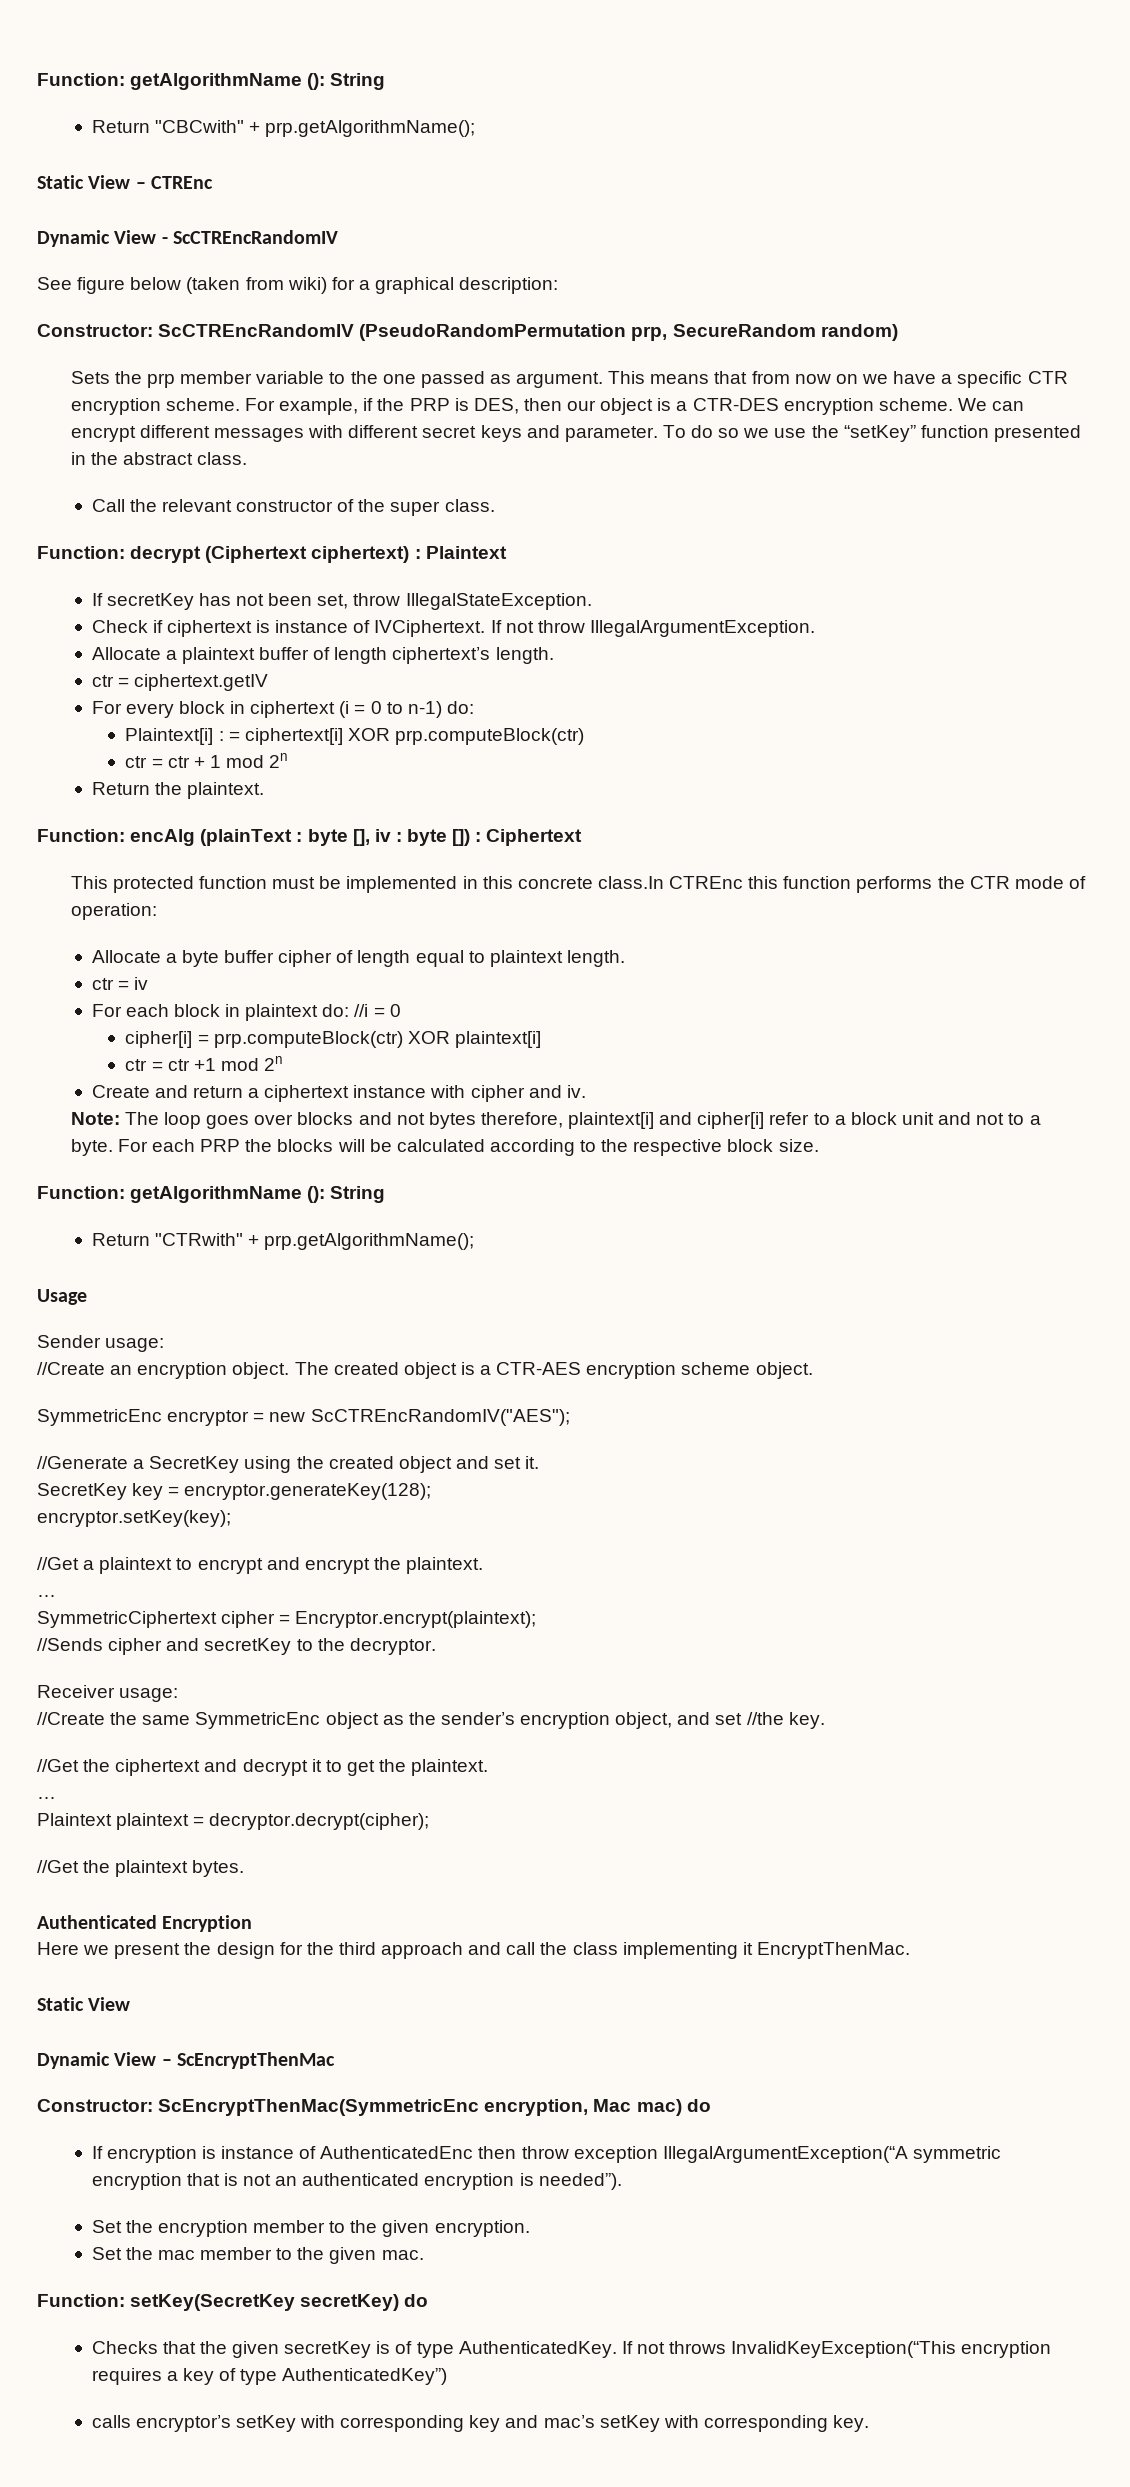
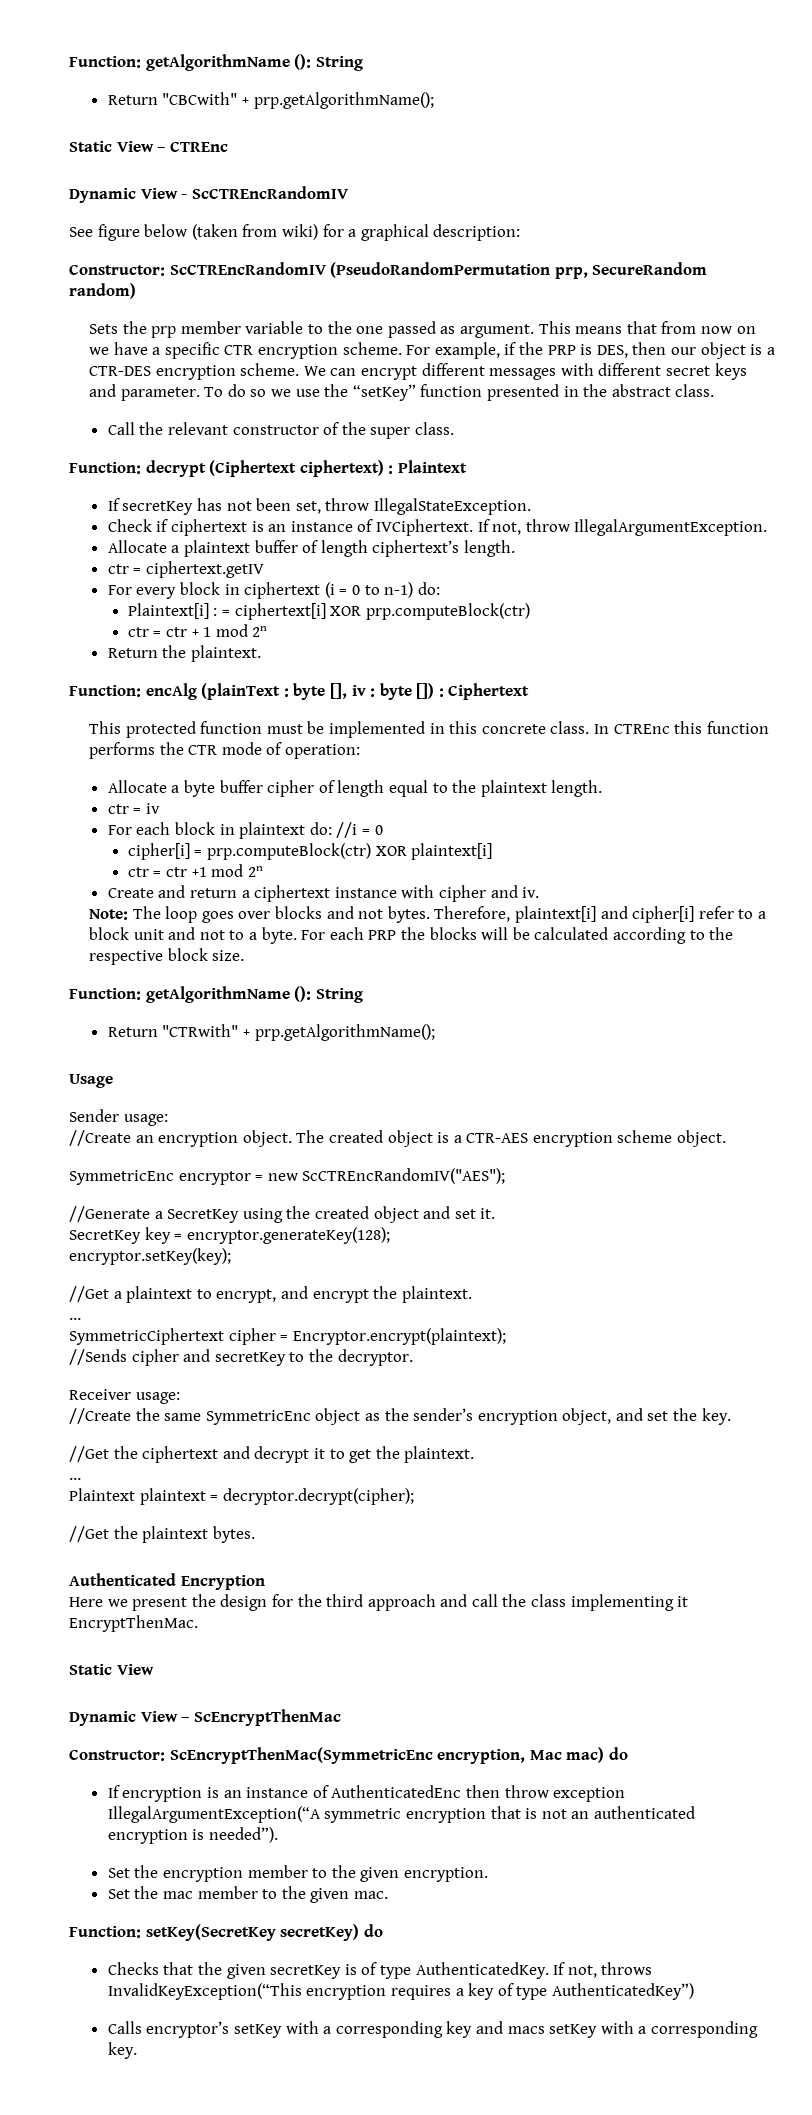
- Check if ciphertext is instance of IVCiphertext.
+ Check if ciphertext is an instance of IVCiphertext.
- If not throw IllegalArgumentException.
+ If not, throw IllegalArgumentException.
- This protected function must be implemented in this concrete class.In CTREnc this function performs the CTR mode of operation:
+ This protected function must be implemented in this concrete class. In CTREnc this function performs the CTR mode of operation:
- Allocate a byte buffer cipher of length equal to plaintext length.
+ Allocate a byte buffer cipher of length equal to the plaintext length.
- Note: The loop goes over blocks and not bytes therefore, plaintext[i] and cipher[i] refer to a block unit and not to a byte.
+ Note: The loop goes over blocks and not bytes. Therefore, plaintext[i] and cipher[i] refer to a block unit and not to a byte.
- //Get a plaintext to encrypt and encrypt the plaintext.
+ //Get a plaintext to encrypt, and encrypt the plaintext.
- //Create the same SymmetricEnc object as the sender’s encryption object, and set //the key.
+ //Create the same SymmetricEnc object as the sender’s encryption object, and set the key.
- If encryption is instance of AuthenticatedEnc then throw exception IllegalArgumentException(“A symmetric encryption that is not an authenticated encryption is needed”).
+ If encryption is an instance of AuthenticatedEnc then throw exception IllegalArgumentException(“A symmetric encryption that is not an authenticated encryption is needed”).
- If not throws InvalidKeyException(“This encryption requires a key of type AuthenticatedKey”)
+ If not, throws InvalidKeyException(“This encryption requires a key of type AuthenticatedKey”)
- calls encryptor’s setKey with corresponding key and mac’s setKey with corresponding key.
+ Calls encryptor’s setKey with a corresponding key and macs setKey with a corresponding key.

